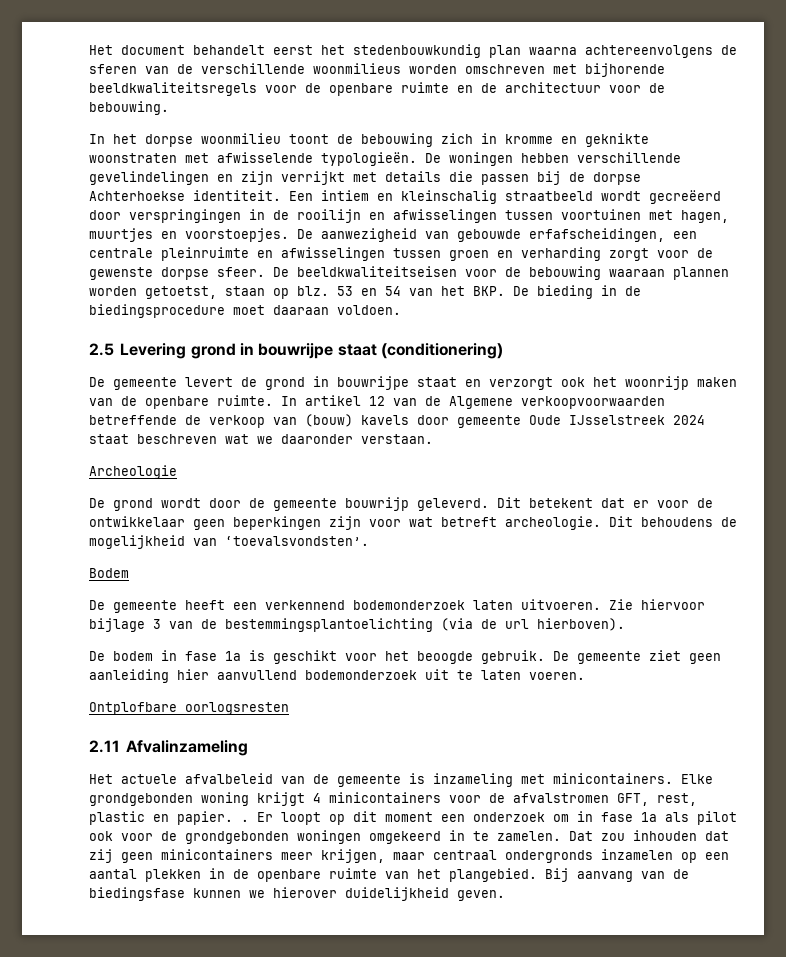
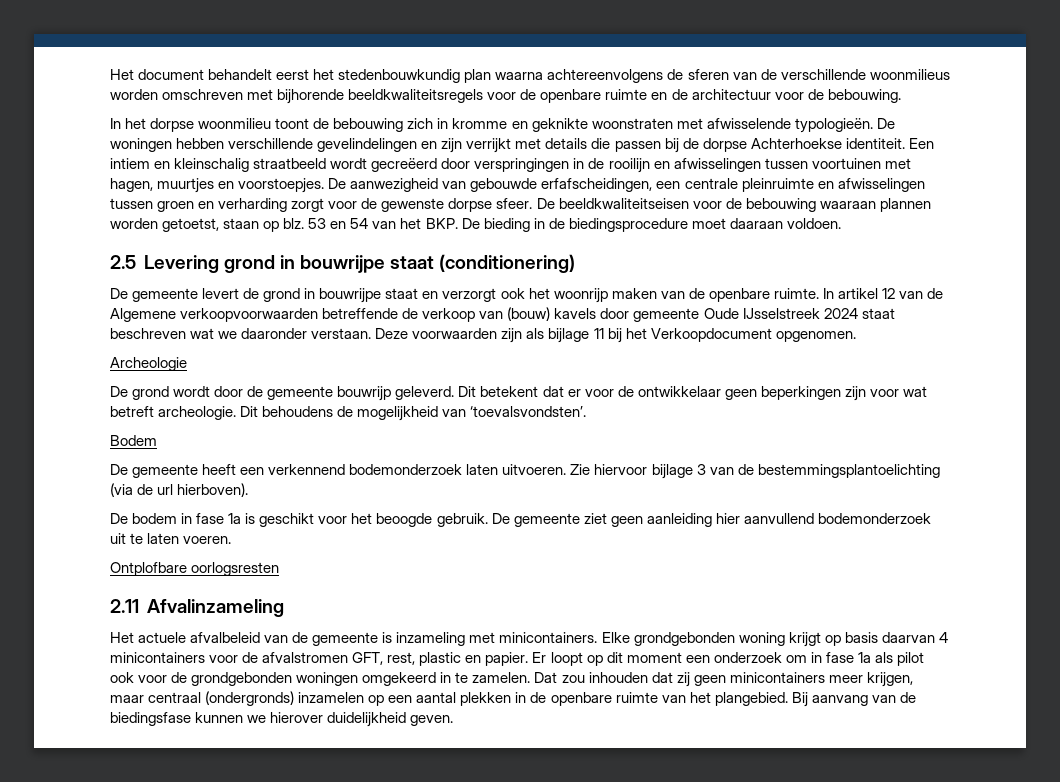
+ Deze voorwaarden zijn als bijlage 11 bij het Verkoopdocument opgenomen.
- Elke grondgebonden woning krijgt 4 minicontainers voor de afvalstromen GFT, rest, plastic en papier. .
+ Elke grondgebonden woning krijgt op basis daarvan 4 minicontainers voor de afvalstromen GFT, rest, plastic en papier.
- Dat zou inhouden dat zij geen minicontainers meer krijgen, maar centraal ondergronds inzamelen op een aantal plekken in de openbare ruimte van het plangebied.
+ Dat zou inhouden dat zij geen minicontainers meer krijgen, maar centraal (ondergronds) inzamelen op een aantal plekken in de openbare ruimte van het plangebied.

